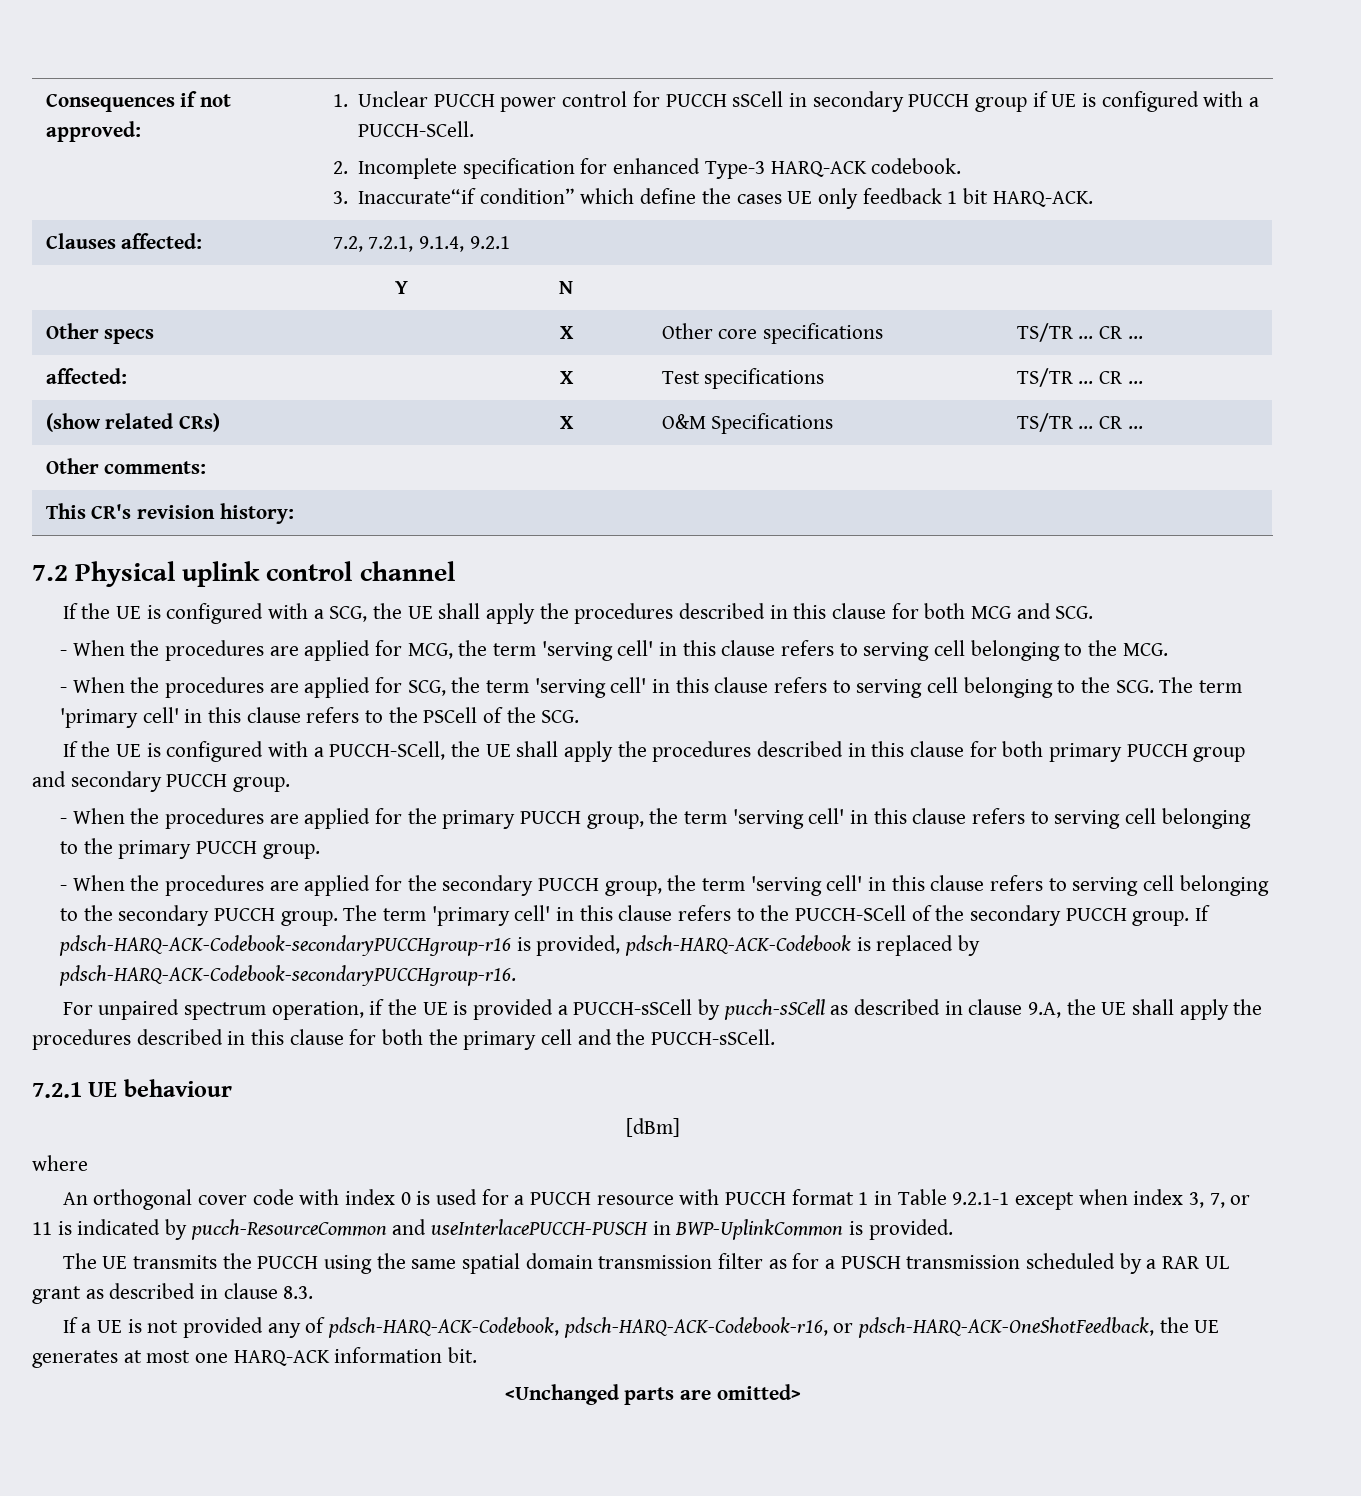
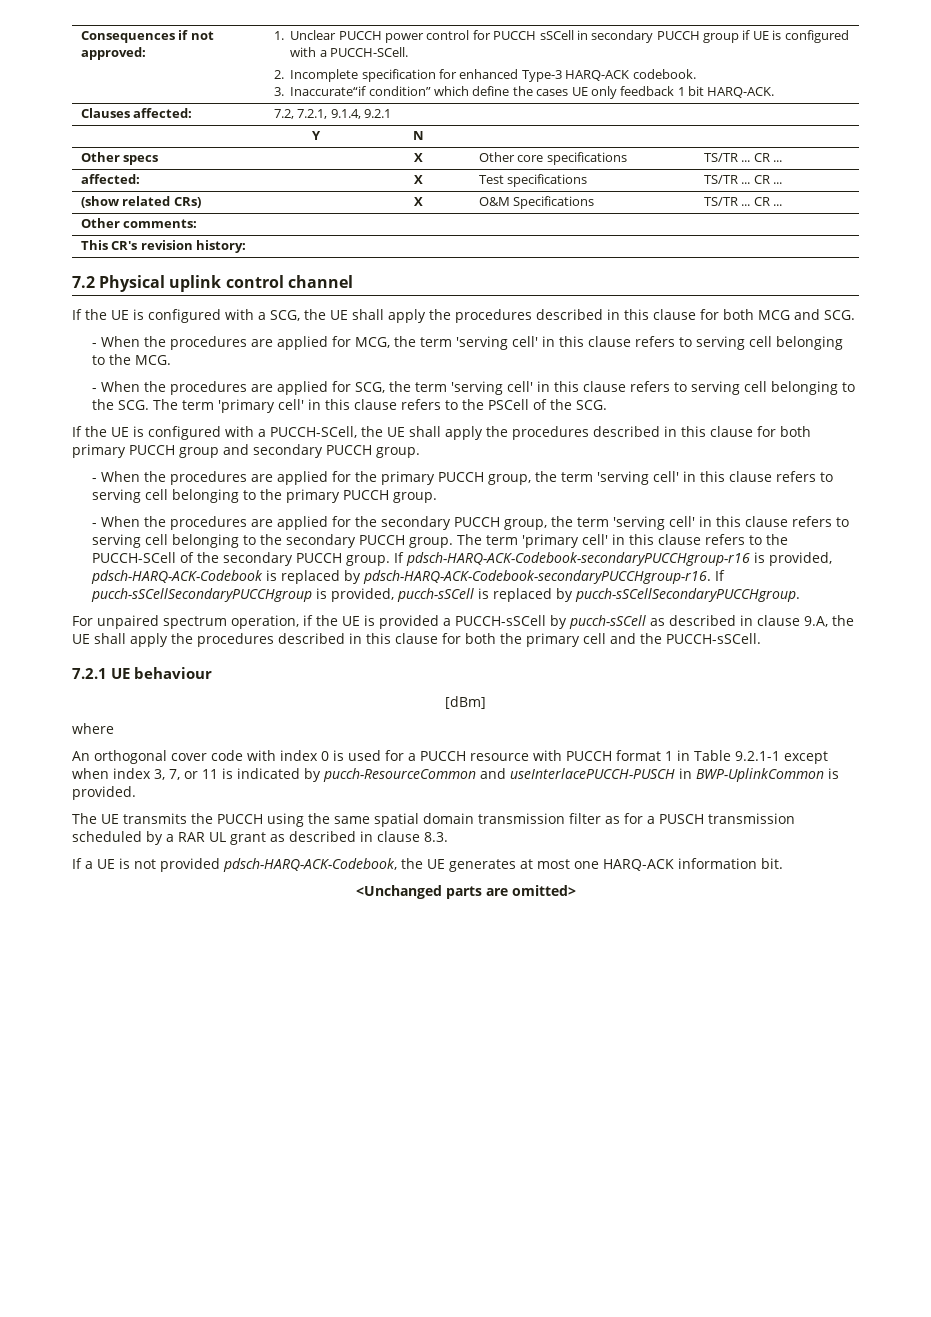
+ If pucch-sSCellSecondaryPUCCHgroup is provided, pucch-sSCell is replaced by pucch-sSCellSecondaryPUCCHgroup.
- If a UE is not provided any of pdsch-HARQ-ACK-Codebook, pdsch-HARQ-ACK-Codebook-r16, or pdsch-HARQ-ACK-OneShotFeedback, the UE generates at most one HARQ-ACK information bit.
+ If a UE is not provided pdsch-HARQ-ACK-Codebook, the UE generates at most one HARQ-ACK information bit.

